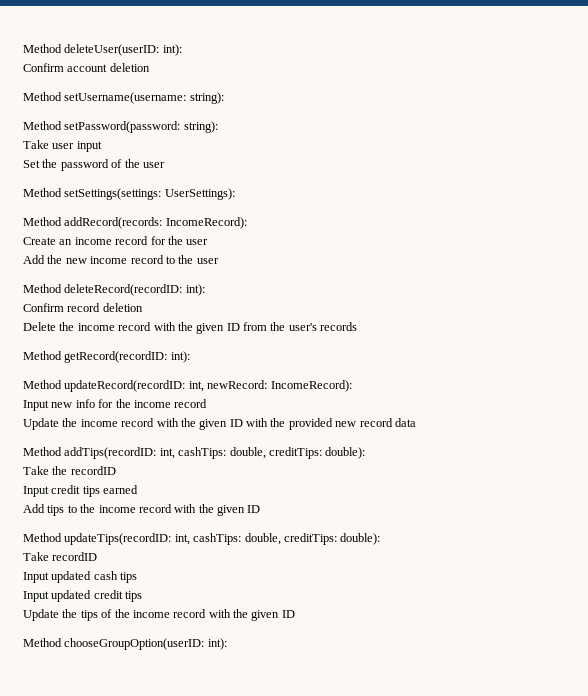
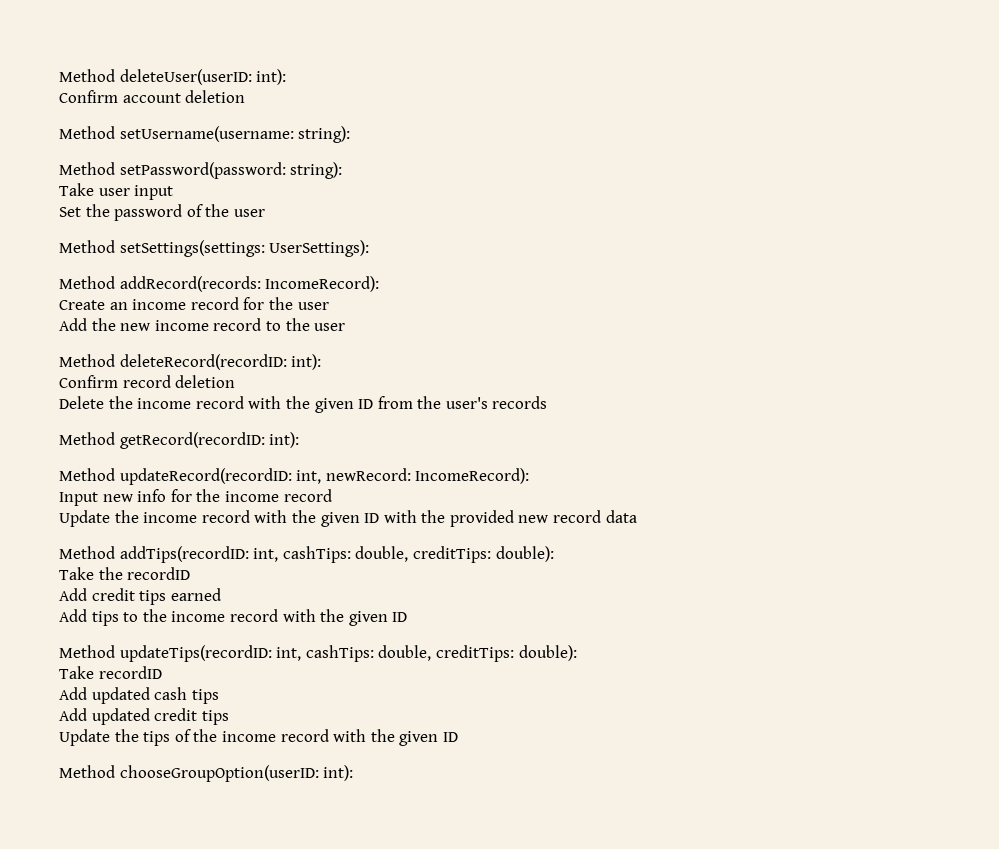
- Input credit tips earned
+ Add credit tips earned
- Input updated cash tips
+ Add updated cash tips
- Input updated credit tips
+ Add updated credit tips

